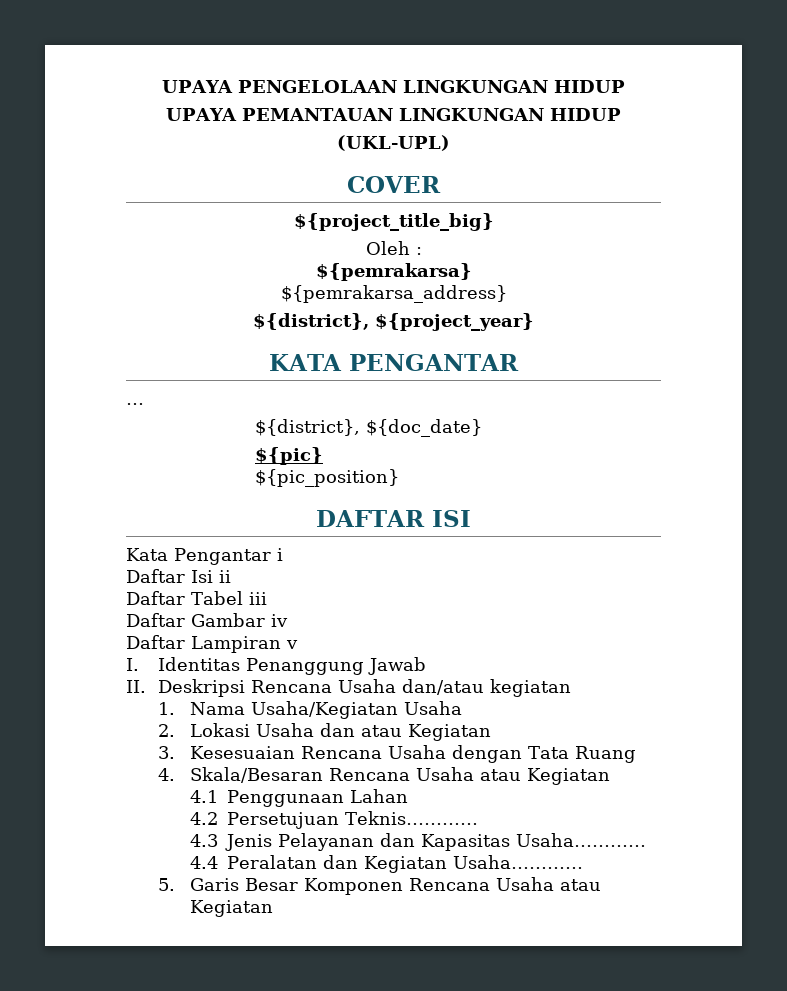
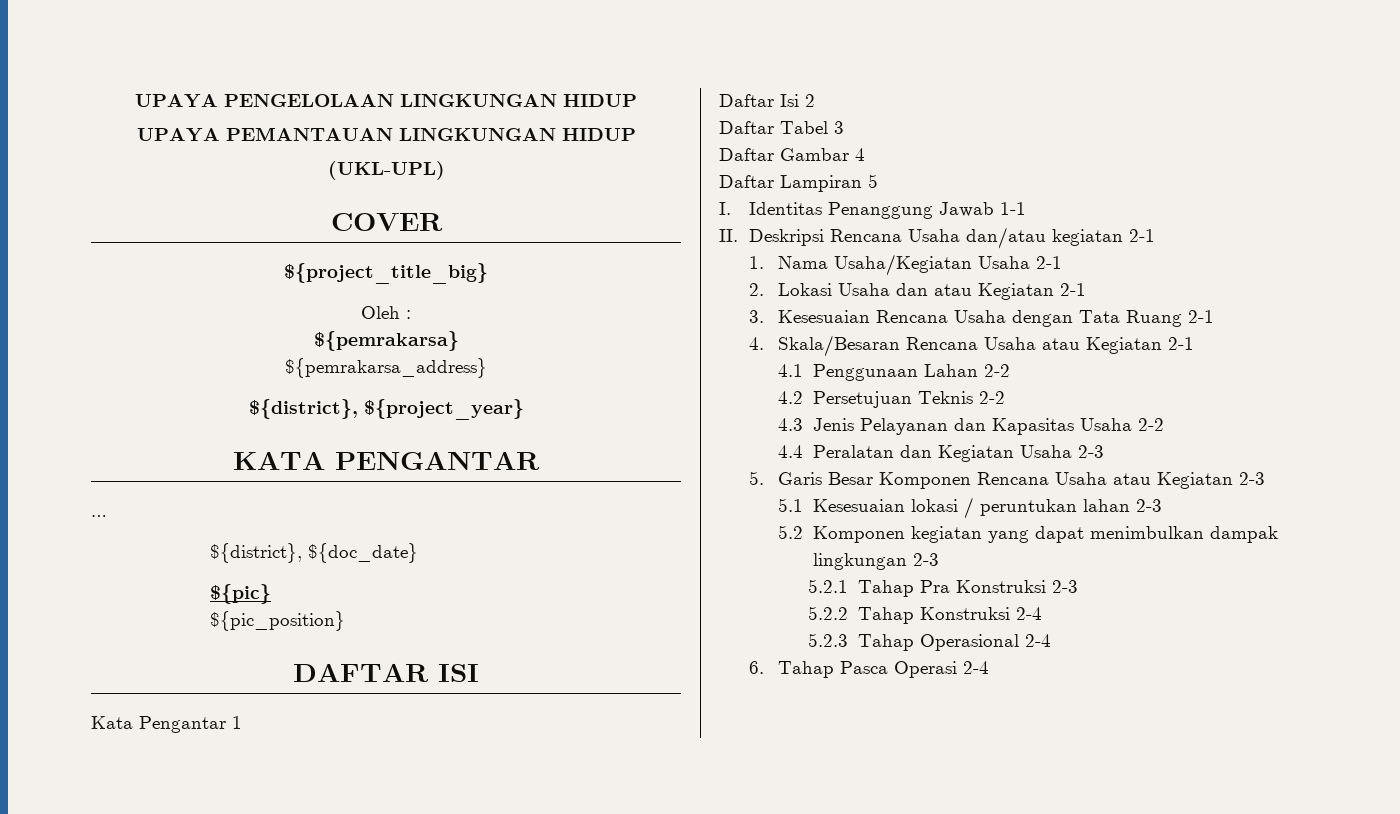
- Kata Pengantar i
+ Kata Pengantar 1
- Daftar Isi ii
+ Daftar Isi 2
- Daftar Tabel iii
+ Daftar Tabel 3
- Daftar Gambar iv
+ Daftar Gambar 4
- Daftar Lampiran v
+ Daftar Lampiran 5
- I. Identitas Penanggung Jawab
+ I. Identitas Penanggung Jawab 1-1
- II. Deskripsi Rencana Usaha dan/atau kegiatan
+ II. Deskripsi Rencana Usaha dan/atau kegiatan 2-1
- 1. Nama Usaha/Kegiatan Usaha
+ 1. Nama Usaha/Kegiatan Usaha 2-1
- 2. Lokasi Usaha dan atau Kegiatan
+ 2. Lokasi Usaha dan atau Kegiatan 2-1
- 3. Kesesuaian Rencana Usaha dengan Tata Ruang
+ 3. Kesesuaian Rencana Usaha dengan Tata Ruang 2-1
- 4. Skala/Besaran Rencana Usaha atau Kegiatan
+ 4. Skala/Besaran Rencana Usaha atau Kegiatan 2-1
- 4.1 Penggunaan Lahan
+ 4.1 Penggunaan Lahan 2-2
- 4.2 Persetujuan Teknis…………
+ 4.2 Persetujuan Teknis 2-2
- 4.3 Jenis Pelayanan dan Kapasitas Usaha…………
+ 4.3 Jenis Pelayanan dan Kapasitas Usaha 2-2
- 4.4 Peralatan dan Kegiatan Usaha…………
+ 4.4 Peralatan dan Kegiatan Usaha 2-3
- 5. Garis Besar Komponen Rencana Usaha atau Kegiatan
+ 5. Garis Besar Komponen Rencana Usaha atau Kegiatan 2-3
+ 5.1 Kesesuaian lokasi / peruntukan lahan 2-3
+ 5.2 Komponen kegiatan yang dapat menimbulkan dampak lingkungan 2-3
+ 5.2.1 Tahap Pra Konstruksi 2-3
+ 5.2.2 Tahap Konstruksi 2-4
+ 5.2.3 Tahap Operasional 2-4
+ 6. Tahap Pasca Operasi 2-4

